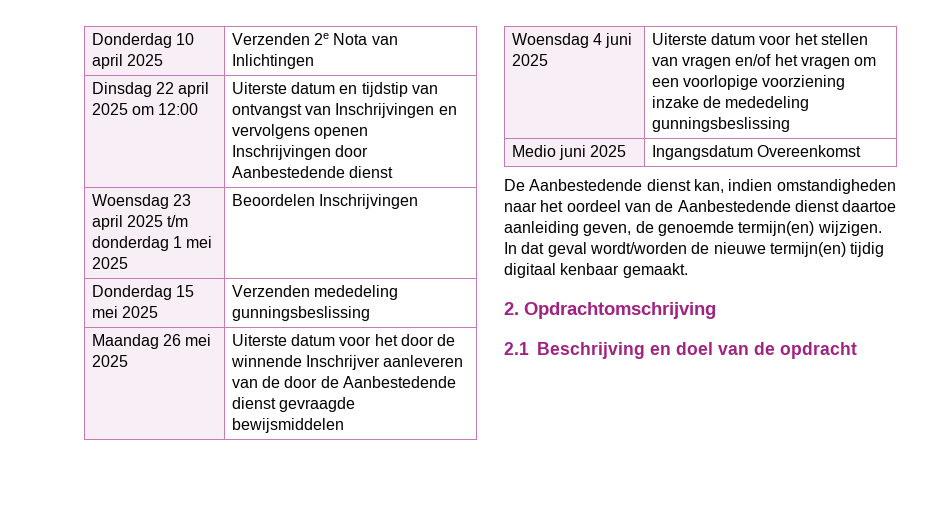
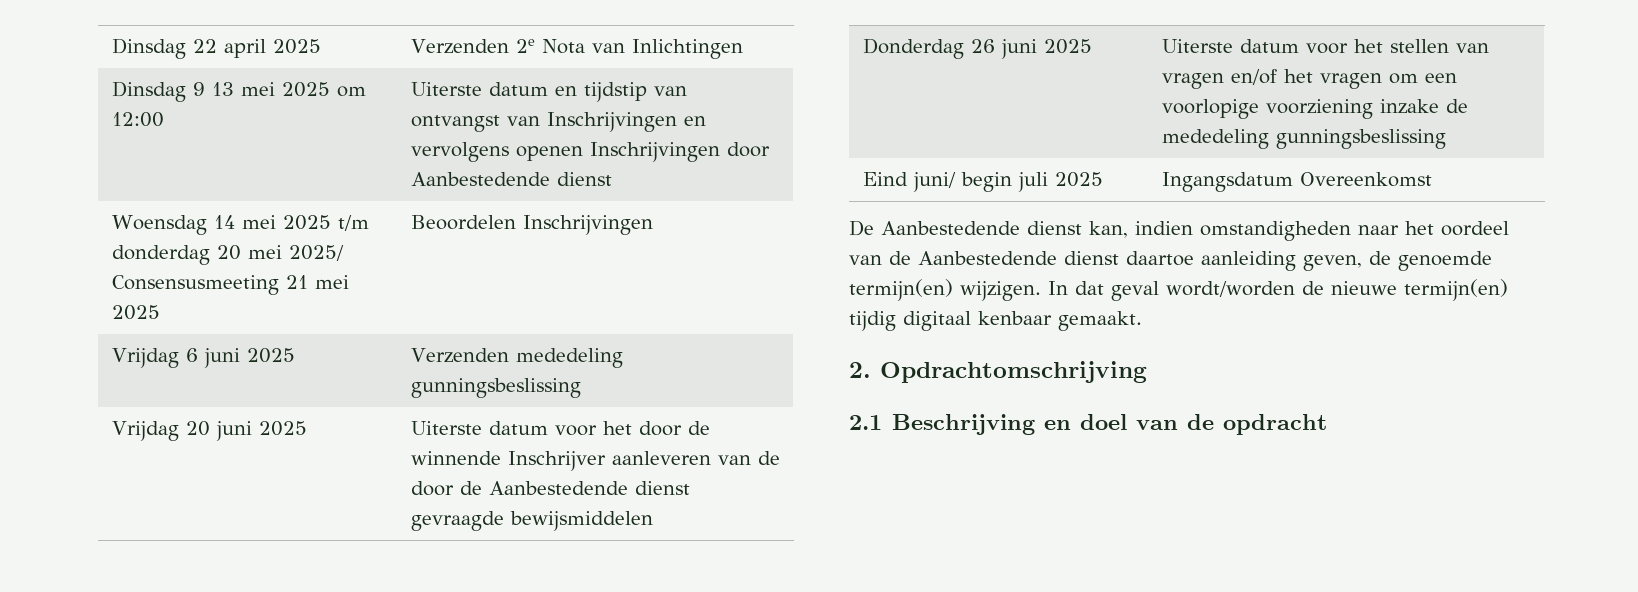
- Donderdag 10 april 2025 | Verzenden 2e Nota van Inlichtingen
+ Dinsdag 22 april 2025 | Verzenden 2e Nota van Inlichtingen
- Dinsdag 22 april 2025 om 12:00 | Uiterste datum en tijdstip van ontvangst van Inschrijvingen en vervolgens openen Inschrijvingen door Aanbestedende dienst
+ Dinsdag 9 13 mei 2025 om 12:00 | Uiterste datum en tijdstip van ontvangst van Inschrijvingen en vervolgens openen Inschrijvingen door Aanbestedende dienst
- Woensdag 23 april 2025 t/m donderdag 1 mei 2025 | Beoordelen Inschrijvingen
+ Woensdag 14 mei 2025 t/m donderdag 20 mei 2025/ Consensusmeeting 21 mei 2025 | Beoordelen Inschrijvingen
- Donderdag 15 mei 2025 | Verzenden mededeling gunningsbeslissing
+ Vrijdag 6 juni 2025 | Verzenden mededeling gunningsbeslissing
- Maandag 26 mei 2025 | Uiterste datum voor het door de winnende Inschrijver aanleveren van de door de Aanbestedende dienst gevraagde bewijsmiddelen
+ Vrijdag 20 juni 2025 | Uiterste datum voor het door de winnende Inschrijver aanleveren van de door de Aanbestedende dienst gevraagde bewijsmiddelen
- Woensdag 4 juni 2025 | Uiterste datum voor het stellen van vragen en/of het vragen om een voorlopige voorziening inzake de mededeling gunningsbeslissing
+ Donderdag 26 juni 2025 | Uiterste datum voor het stellen van vragen en/of het vragen om een voorlopige voorziening inzake de mededeling gunningsbeslissing
- Medio juni 2025 | Ingangsdatum Overeenkomst
+ Eind juni/ begin juli 2025 | Ingangsdatum Overeenkomst

